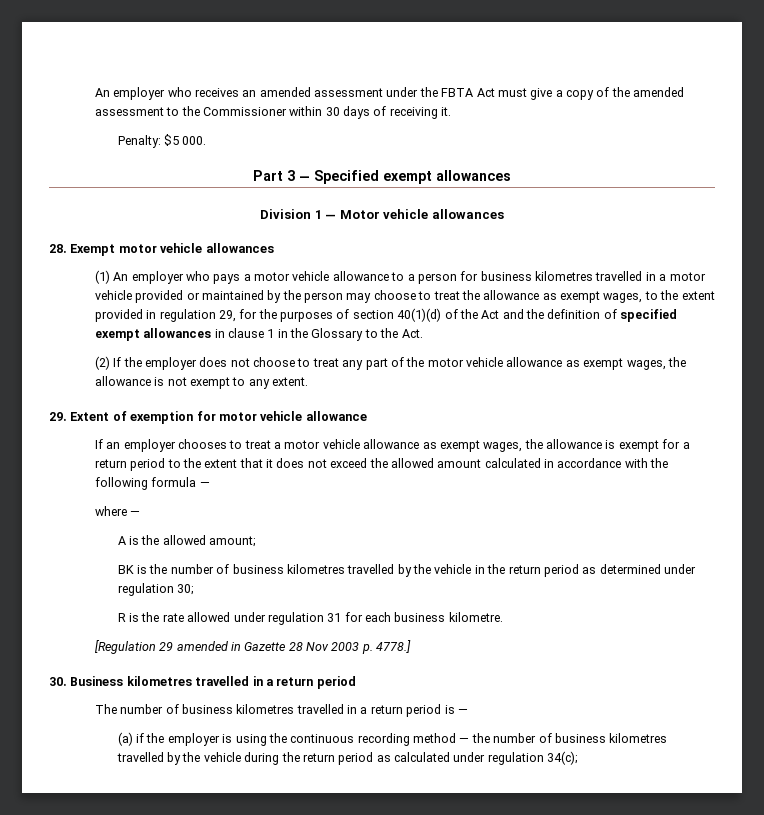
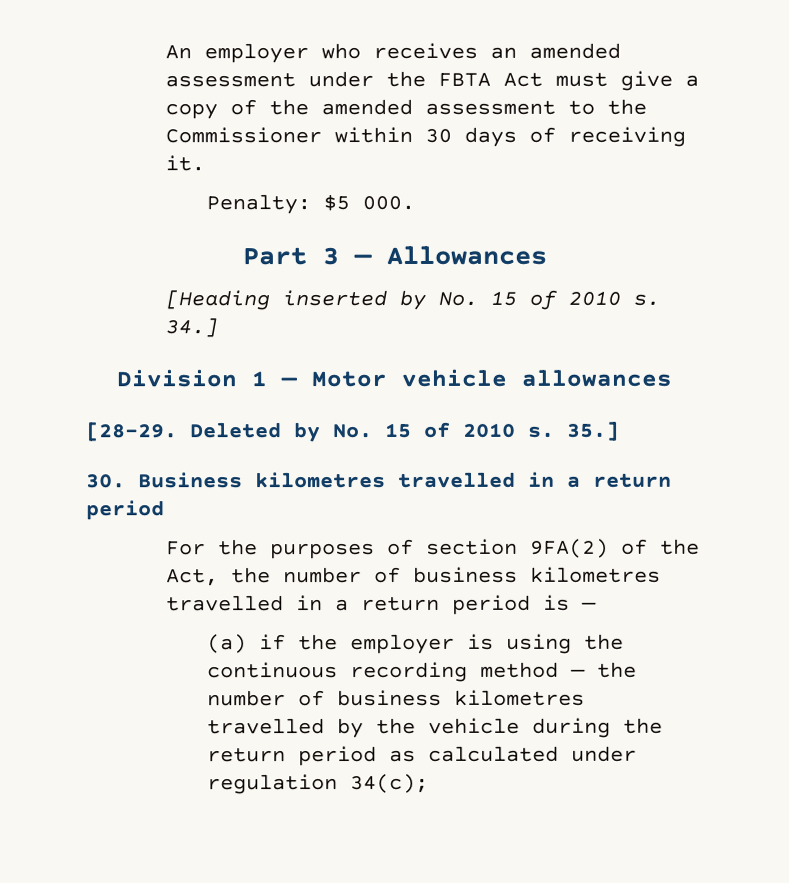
- Part 3 — Specified exempt allowances
+ Part 3 — Allowances
+ [Heading inserted by No. 15 of 2010 s. 34.]
- 28. Exempt motor vehicle allowances
- (1) An employer who pays a motor vehicle allowance to a person for business kilometres travelled in a motor vehicle provided or maintained by the person may choose to treat the allowance as exempt wages, to the extent provided in regulation 29, for the purposes of section 40(1)(d) of the Act and the definition of specified exempt allowances in clause 1 in the Glossary to the Act.
- (2) If the employer does not choose to treat any part of the motor vehicle allowance as exempt wages, the allowance is not exempt to any extent.
- 29. Extent of exemption for motor vehicle allowance
- If an employer chooses to treat a motor vehicle allowance as exempt wages, the allowance is exempt for a return period to the extent that it does not exceed the allowed amount calculated in accordance with the following formula —
- where —
- A is the allowed amount;
- BK is the number of business kilometres travelled by the vehicle in the return period as determined under regulation 30;
- R is the rate allowed under regulation 31 for each business kilometre.
- [Regulation 29 amended in Gazette 28 Nov 2003 p. 4778.]
+ [28-29. Deleted by No. 15 of 2010 s. 35.]
- The number of business kilometres travelled in a return period is —
+ For the purposes of section 9FA(2) of the Act, the number of business kilometres travelled in a return period is —

